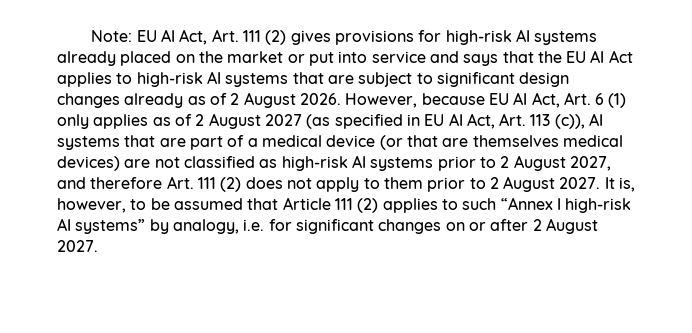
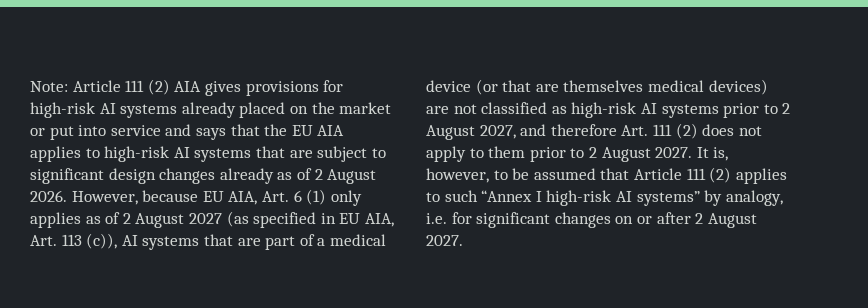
- Note: EU AI Act, Art. 111 (2) gives provisions for high-risk AI systems already placed on the market or put into service and says that the EU AI Act applies to high-risk AI systems that are subject to significant design changes already as of 2 August 2026.
+ Note: Article 111 (2) AIA gives provisions for high-risk AI systems already placed on the market or put into service and says that the EU AIA applies to high-risk AI systems that are subject to significant design changes already as of 2 August 2026.
- However, because EU AI Act, Art. 6 (1) only applies as of 2 August 2027 (as specified in EU AI Act, Art. 113 (c)), AI systems that are part of a medical device (or that are themselves medical devices) are not classified as high-risk AI systems prior to 2 August 2027, and therefore Art. 111 (2) does not apply to them prior to 2 August 2027.
+ However, because EU AIA, Art. 6 (1) only applies as of 2 August 2027 (as specified in EU AIA, Art. 113 (c)), AI systems that are part of a medical device (or that are themselves medical devices) are not classified as high-risk AI systems prior to 2 August 2027, and therefore Art. 111 (2) does not apply to them prior to 2 August 2027.

